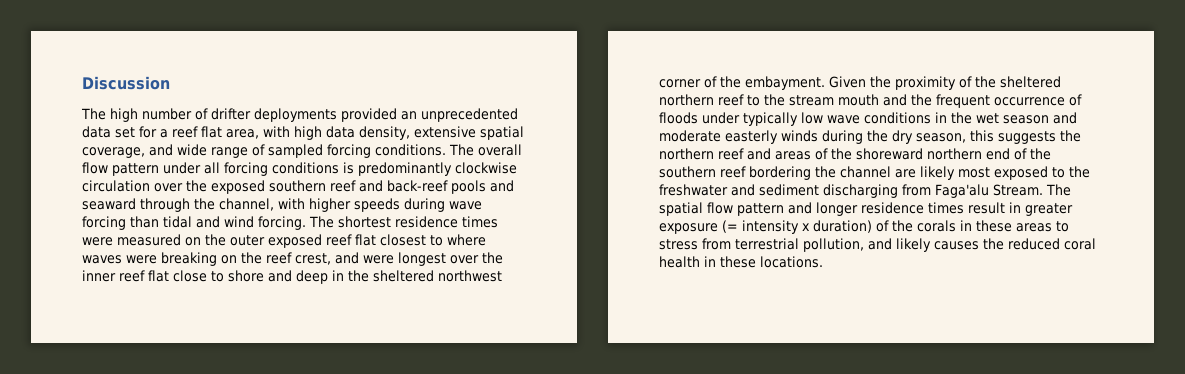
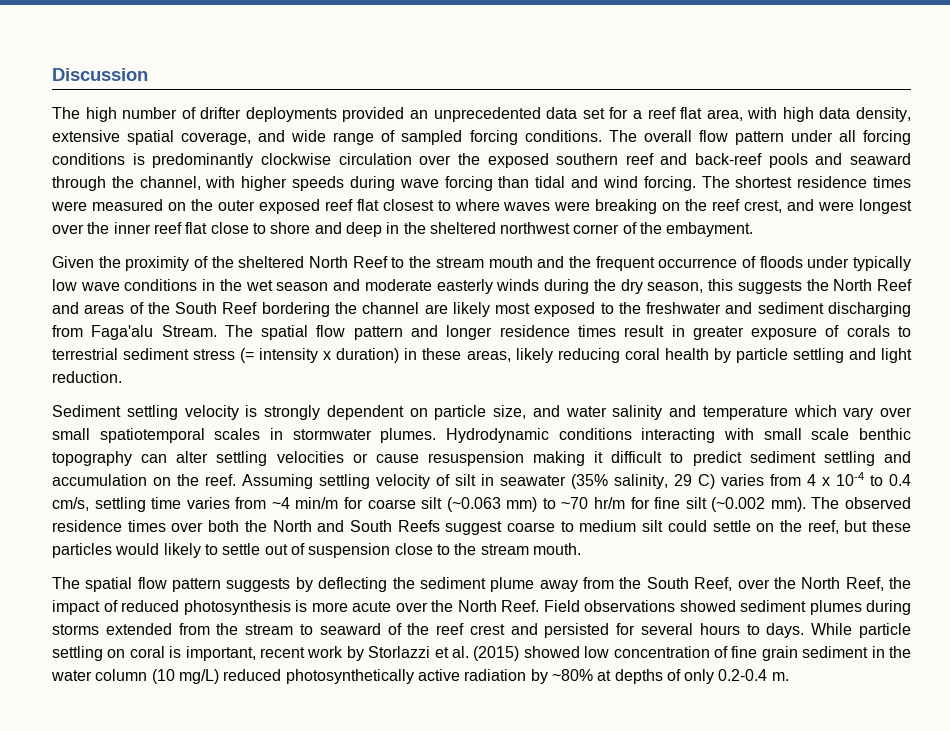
- The shortest residence times were measured on the outer exposed reef flat closest to where waves were breaking on the reef crest, and were longest over the inner reef flat close to shore and deep in the sheltered northwest corner of the embayment. Given the proximity of the sheltered northern reef to the stream mouth and the frequent occurrence of floods under typically low wave conditions in the wet season and moderate easterly winds during the dry season, this suggests the northern reef and areas of the shoreward northern end of the southern reef bordering the channel are likely most exposed to the freshwater and sediment discharging from Faga'alu Stream.
+ The shortest residence times were measured on the outer exposed reef flat closest to where waves were breaking on the reef crest, and were longest over the inner reef flat close to shore and deep in the sheltered northwest corner of the embayment.
+ Given the proximity of the sheltered North Reef to the stream mouth and the frequent occurrence of floods under typically low wave conditions in the wet season and moderate easterly winds during the dry season, this suggests the North Reef and areas of the South Reef bordering the channel are likely most exposed to the freshwater and sediment discharging from Faga'alu Stream.
- The spatial flow pattern and longer residence times result in greater exposure (= intensity x duration) of the corals in these areas to stress from terrestrial pollution, and likely causes the reduced coral health in these locations.
+ The spatial flow pattern and longer residence times result in greater exposure of corals to terrestrial sediment stress (= intensity x duration) in these areas, likely reducing coral health by particle settling and light reduction.
+ Sediment settling velocity is strongly dependent on particle size, and water salinity and temperature which vary over small spatiotemporal scales in stormwater plumes. Hydrodynamic conditions interacting with small scale benthic topography can alter settling velocities or cause resuspension making it difficult to predict sediment settling and accumulation on the reef. Assuming settling velocity of silt in seawater (35% salinity, 29 C) varies from 4 x 10-4 to 0.4 cm/s, settling time varies from ~4 min/m for coarse silt (~0.063 mm) to ~70 hr/m for fine silt (~0.002 mm). The observed residence times over both the North and South Reefs suggest coarse to medium silt could settle on the reef, but these particles would likely to settle out of suspension close to the stream mouth.
+ The spatial flow pattern suggests by deflecting the sediment plume away from the South Reef, over the North Reef, the impact of reduced photosynthesis is more acute over the North Reef. Field observations showed sediment plumes during storms extended from the stream to seaward of the reef crest and persisted for several hours to days. While particle settling on coral is important, recent work by Storlazzi et al. (2015) showed low concentration of fine grain sediment in the water column (10 mg/L) reduced photosynthetically active radiation by ~80% at depths of only 0.2-0.4 m.

